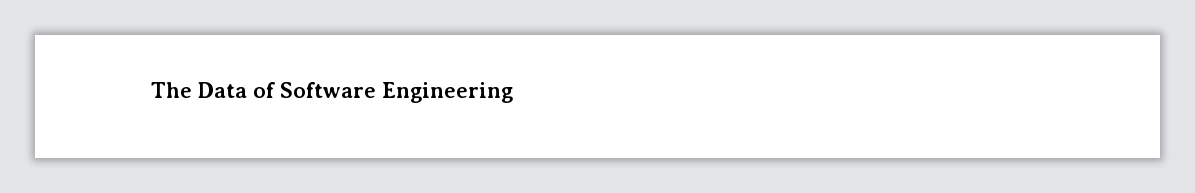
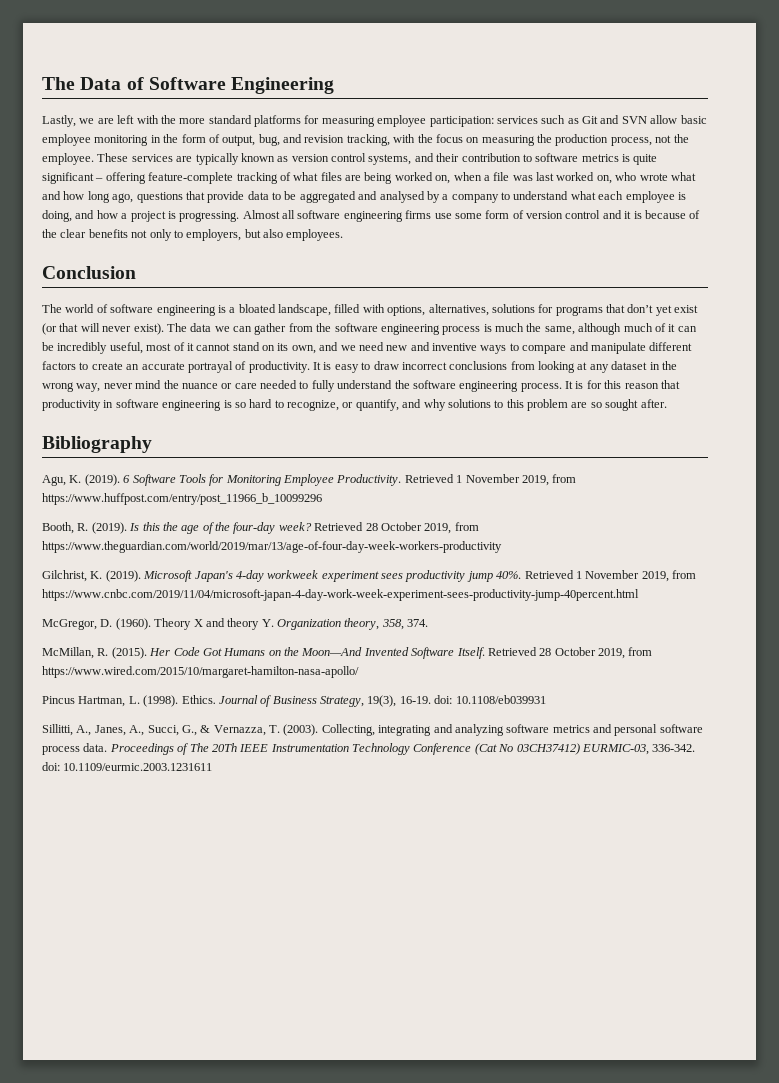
+ Lastly, we are left with the more standard platforms for measuring employee participation: services such as Git and SVN allow basic employee monitoring in the form of output, bug, and revision tracking, with the focus on measuring the production process, not the employee. These services are typically known as version control systems, and their contribution to software metrics is quite significant – offering feature-complete tracking of what files are being worked on, when a file was last worked on, who wrote what and how long ago, questions that provide data to be aggregated and analysed by a company to understand what each employee is doing, and how a project is progressing. Almost all software engineering firms use some form of version control and it is because of the clear benefits not only to employers, but also employees.
+ Conclusion
+ The world of software engineering is a bloated landscape, filled with options, alternatives, solutions for programs that don’t yet exist (or that will never exist). The data we can gather from the software engineering process is much the same, although much of it can be incredibly useful, most of it cannot stand on its own, and we need new and inventive ways to compare and manipulate different factors to create an accurate portrayal of productivity. It is easy to draw incorrect conclusions from looking at any dataset in the wrong way, never mind the nuance or care needed to fully understand the software engineering process. It is for this reason that productivity in software engineering is so hard to recognize, or quantify, and why solutions to this problem are so sought after.
+ Bibliography
+ Agu, K. (2019). 6 Software Tools for Monitoring Employee Productivity. Retrieved 1 November 2019, from https://www.huffpost.com/entry/post_11966_b_10099296
+ Booth, R. (2019). Is this the age of the four-day week? Retrieved 28 October 2019, from https://www.theguardian.com/world/2019/mar/13/age-of-four-day-week-workers-productivity
+ Gilchrist, K. (2019). Microsoft Japan's 4-day workweek experiment sees productivity jump 40%. Retrieved 1 November 2019, from https://www.cnbc.com/2019/11/04/microsoft-japan-4-day-work-week-experiment-sees-productivity-jump-40percent.html
+ McGregor, D. (1960). Theory X and theory Y. Organization theory, 358, 374.
+ McMillan, R. (2015). Her Code Got Humans on the Moon—And Invented Software Itself. Retrieved 28 October 2019, from https://www.wired.com/2015/10/margaret-hamilton-nasa-apollo/
+ Pincus Hartman, L. (1998). Ethics. Journal of Business Strategy, 19(3), 16-19. doi: 10.1108/eb039931
+ Sillitti, A., Janes, A., Succi, G., & Vernazza, T. (2003). Collecting, integrating and analyzing software metrics and personal software process data. Proceedings of The 20Th IEEE Instrumentation Technology Conference (Cat No 03CH37412) EURMIC-03, 336-342. doi: 10.1109/eurmic.2003.1231611

